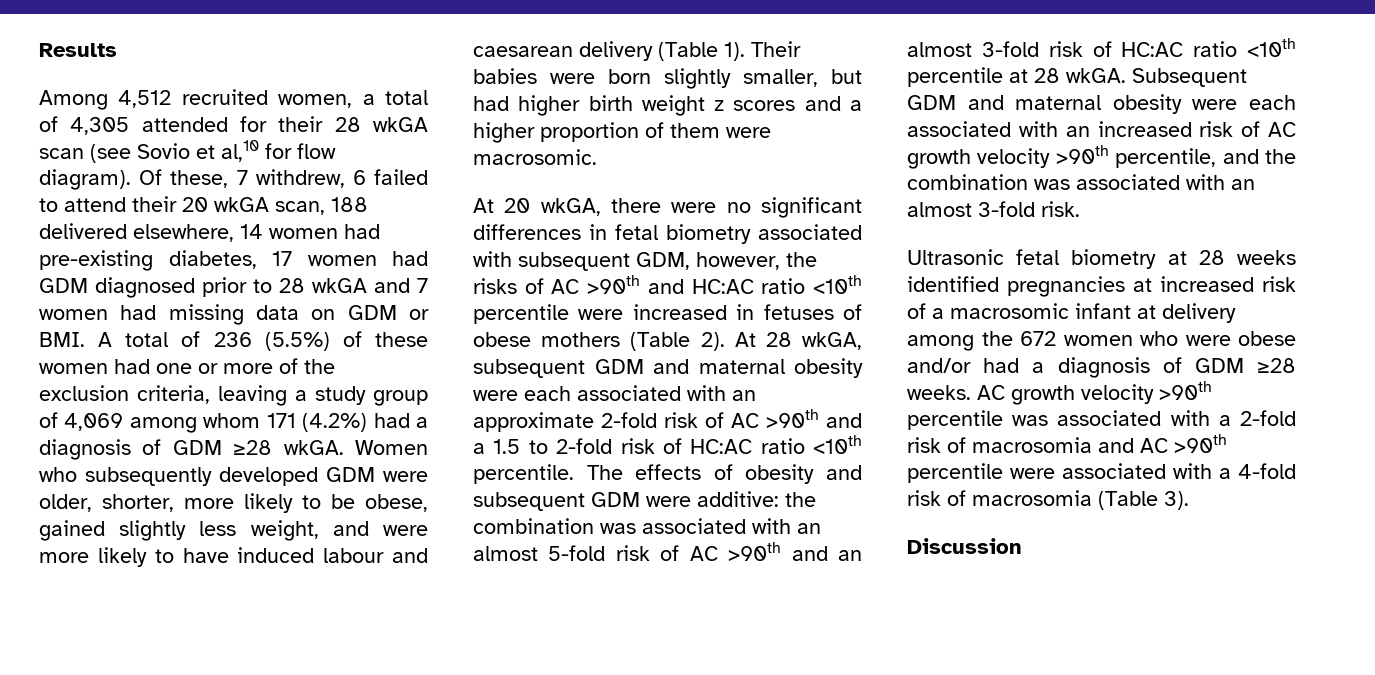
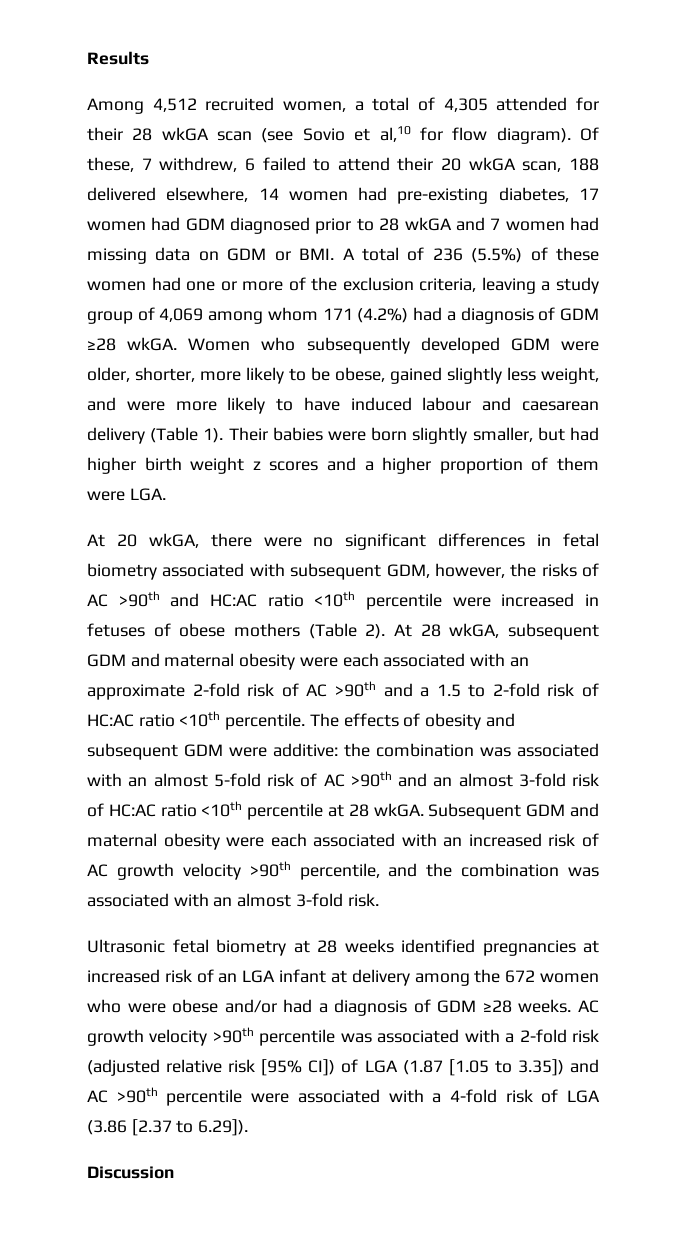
- Their babies were born slightly smaller, but had higher birth weight z scores and a higher proportion of them were macrosomic.
+ Their babies were born slightly smaller, but had higher birth weight z scores and a higher proportion of them were LGA.
- Ultrasonic fetal biometry at 28 weeks identified pregnancies at increased risk of a macrosomic infant at delivery among the 672 women who were obese and/or had a diagnosis of GDM ≥28 weeks.
+ Ultrasonic fetal biometry at 28 weeks identified pregnancies at increased risk of an LGA infant at delivery among the 672 women who were obese and/or had a diagnosis of GDM ≥28 weeks.
- AC growth velocity >90th percentile was associated with a 2-fold risk of macrosomia and AC >90th percentile were associated with a 4-fold risk of macrosomia (Table 3).
+ AC growth velocity >90th percentile was associated with a 2-fold risk (adjusted relative risk [95% CI]) of LGA (1.87 [1.05 to 3.35]) and AC >90th percentile were associated with a 4-fold risk of LGA (3.86 [2.37 to 6.29]).

